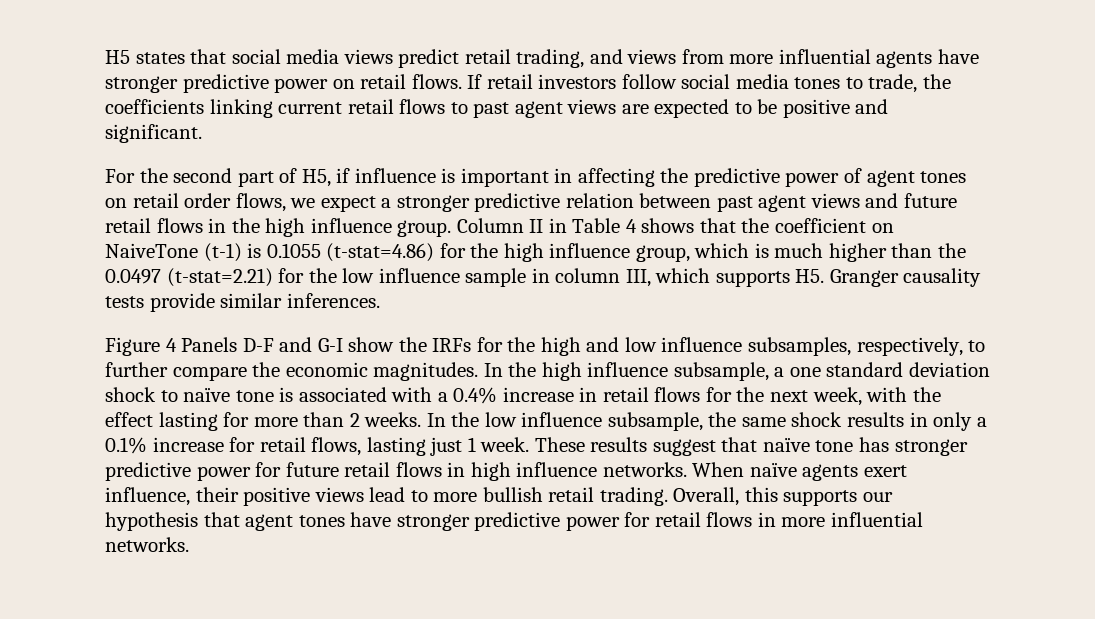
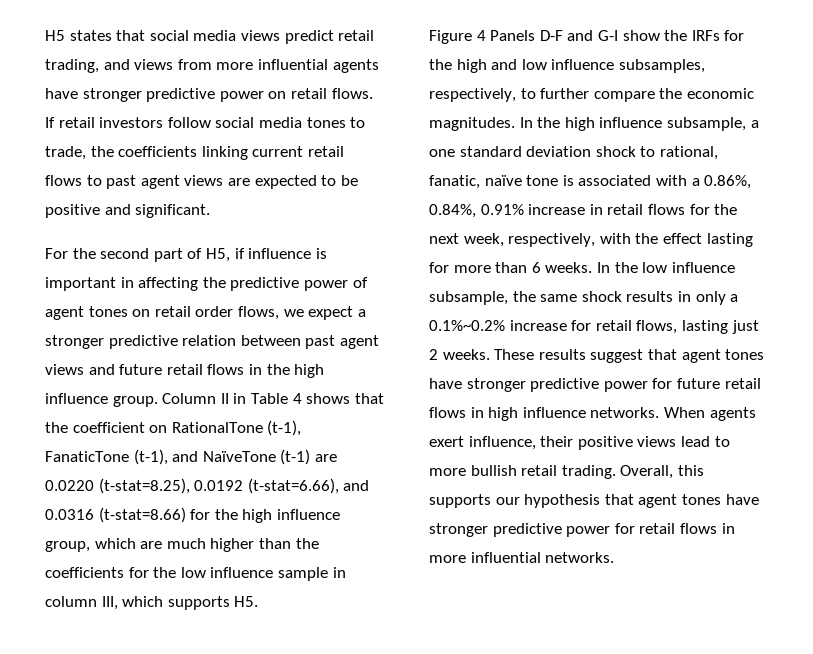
- Column II in Table 4 shows that the coefficient on NaiveTone (t-1) is 0.1055 (t-stat=4.86) for the high influence group, which is much higher than the 0.0497 (t-stat=2.21) for the low influence sample in column III, which supports H5. Granger causality tests provide similar inferences.
+ Column II in Table 4 shows that the coefficient on RationalTone (t-1), FanaticTone (t-1), and NaïveTone (t-1) are 0.0220 (t-stat=8.25), 0.0192 (t-stat=6.66), and 0.0316 (t-stat=8.66) for the high influence group, which are much higher than the coefficients for the low influence sample in column III, which supports H5.
- In the high influence subsample, a one standard deviation shock to naïve tone is associated with a 0.4% increase in retail flows for the next week, with the effect lasting for more than 2 weeks.
+ In the high influence subsample, a one standard deviation shock to rational, fanatic, naïve tone is associated with a 0.86%, 0.84%, 0.91% increase in retail flows for the next week, respectively, with the effect lasting for more than 6 weeks.
- In the low influence subsample, the same shock results in only a 0.1% increase for retail flows, lasting just 1 week.
+ In the low influence subsample, the same shock results in only a 0.1%~0.2% increase for retail flows, lasting just 2 weeks.
- These results suggest that naïve tone has stronger predictive power for future retail flows in high influence networks.
+ These results suggest that agent tones have stronger predictive power for future retail flows in high influence networks.
- When naïve agents exert influence, their positive views lead to more bullish retail trading.
+ When agents exert influence, their positive views lead to more bullish retail trading.

